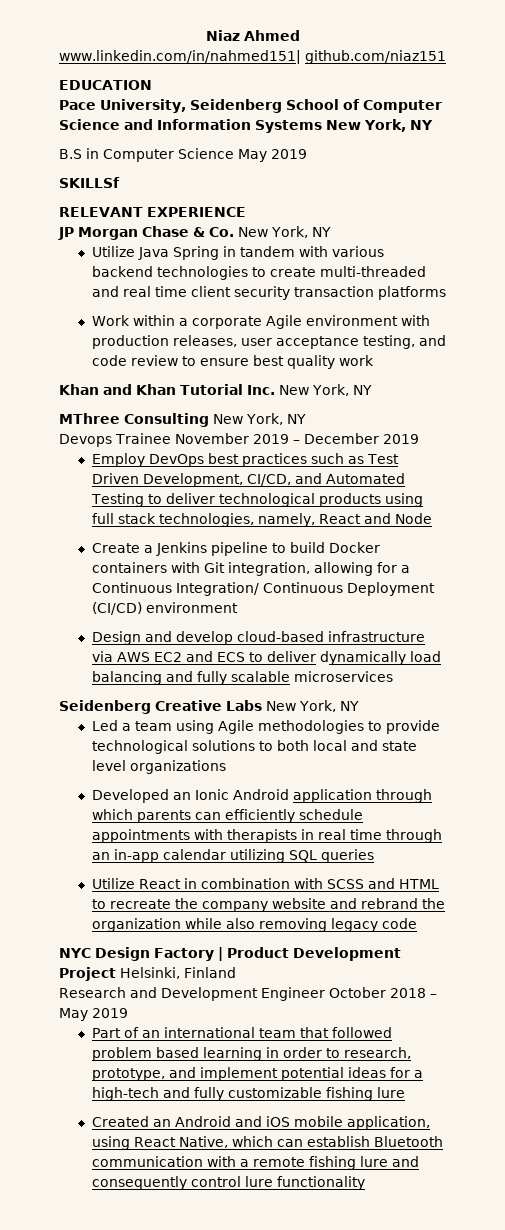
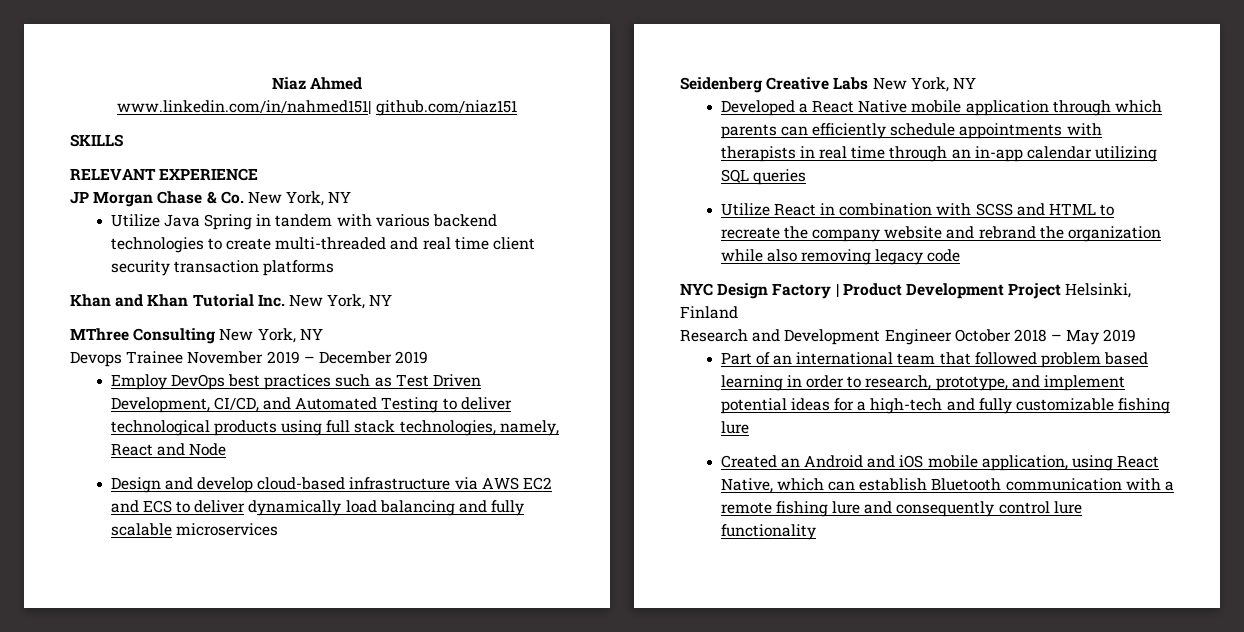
- EDUCATION
- Pace University, Seidenberg School of Computer Science and Information Systems New York, NY
- B.S in Computer Science May 2019
- SKILLSf
+ SKILLS
- Work within a corporate Agile environment with production releases, user acceptance testing, and code review to ensure best quality work
- Create a Jenkins pipeline to build Docker containers with Git integration, allowing for a Continuous Integration/ Continuous Deployment (CI/CD) environment
- Led a team using Agile methodologies to provide technological solutions to both local and state level organizations
- Developed an Ionic Android application through which parents can efficiently schedule appointments with therapists in real time through an in-app calendar utilizing SQL queries
+ Developed a React Native mobile application through which parents can efficiently schedule appointments with therapists in real time through an in-app calendar utilizing SQL queries

